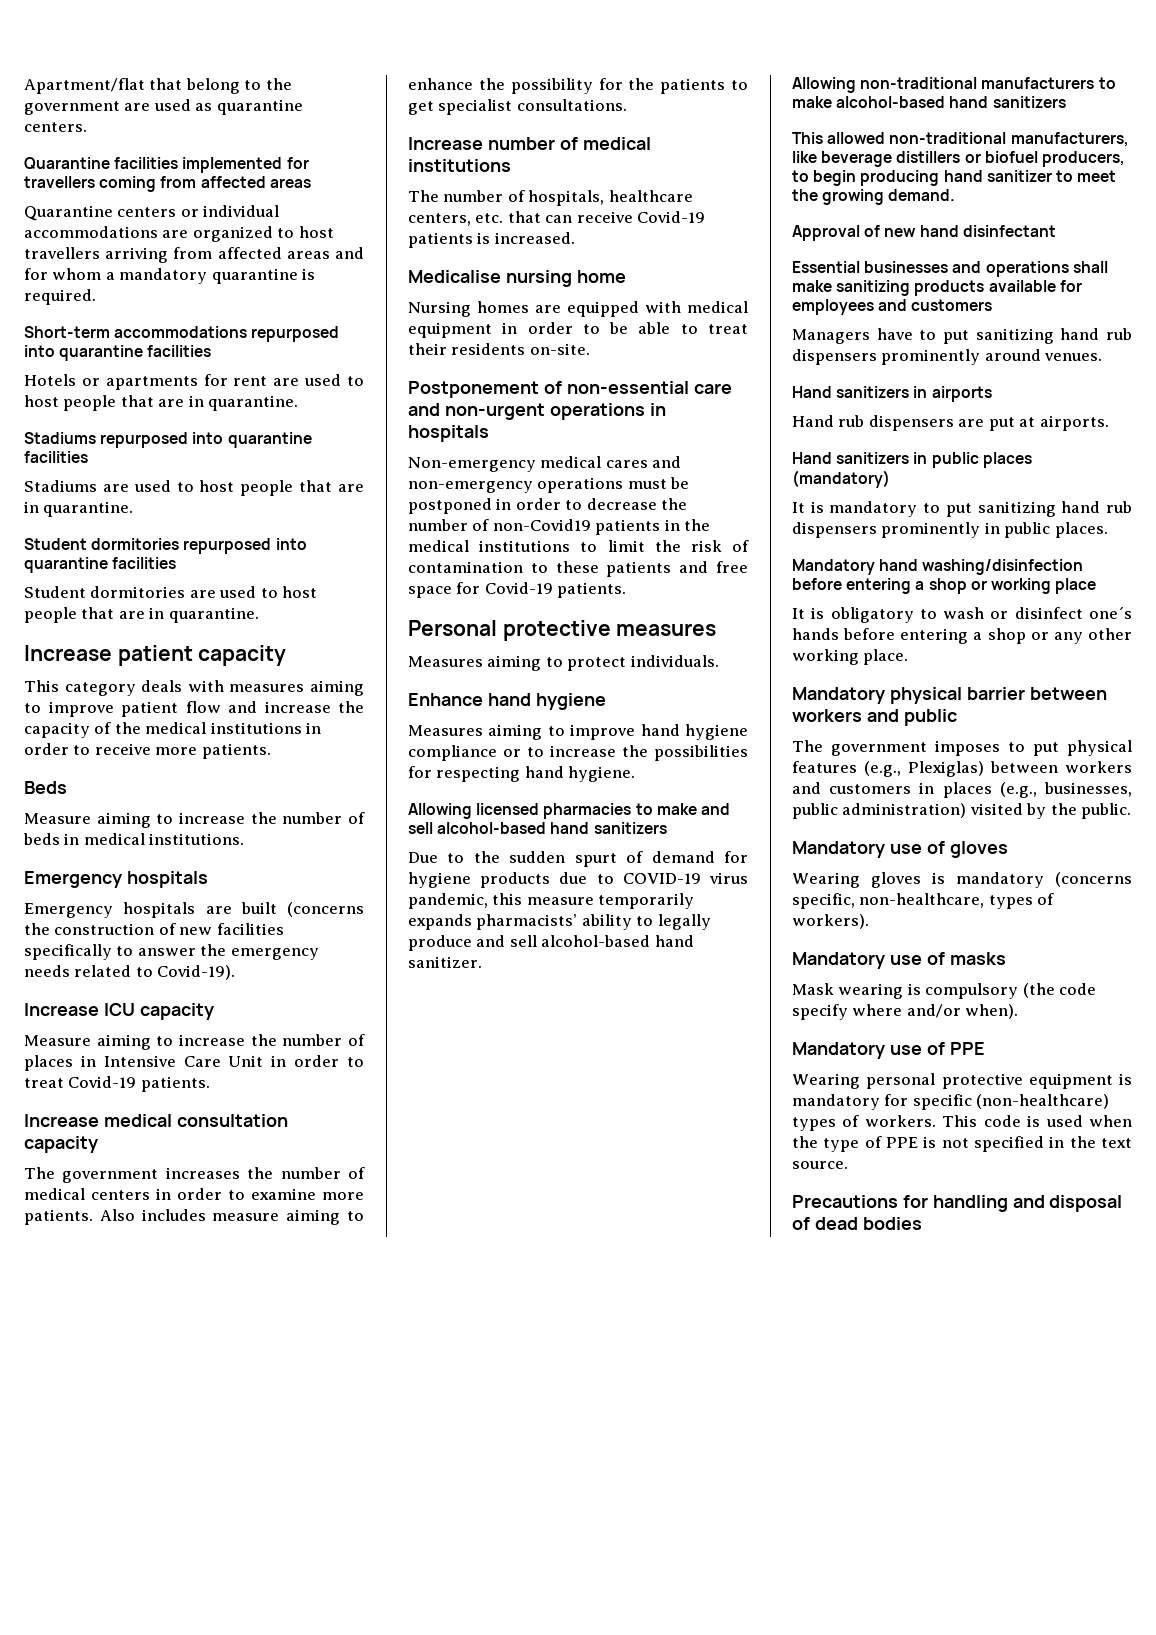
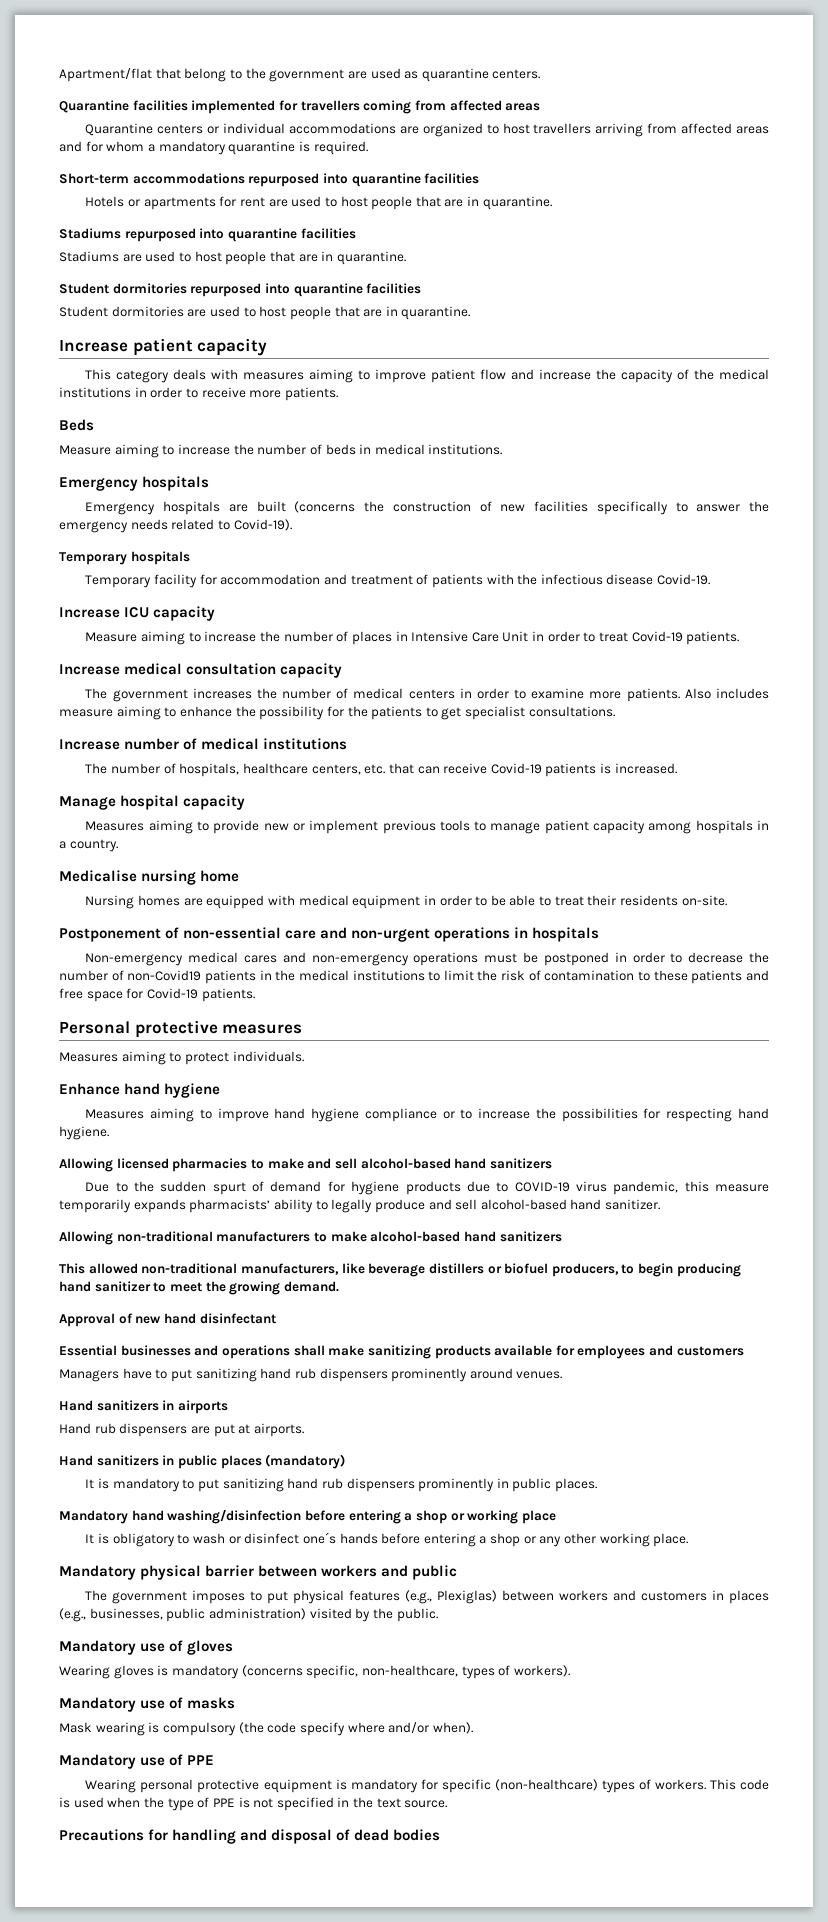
+ Temporary hospitals
+ Temporary facility for accommodation and treatment of patients with the infectious disease Covid-19.
+ Manage hospital capacity
+ Measures aiming to provide new or implement previous tools to manage patient capacity among hospitals in a country.

